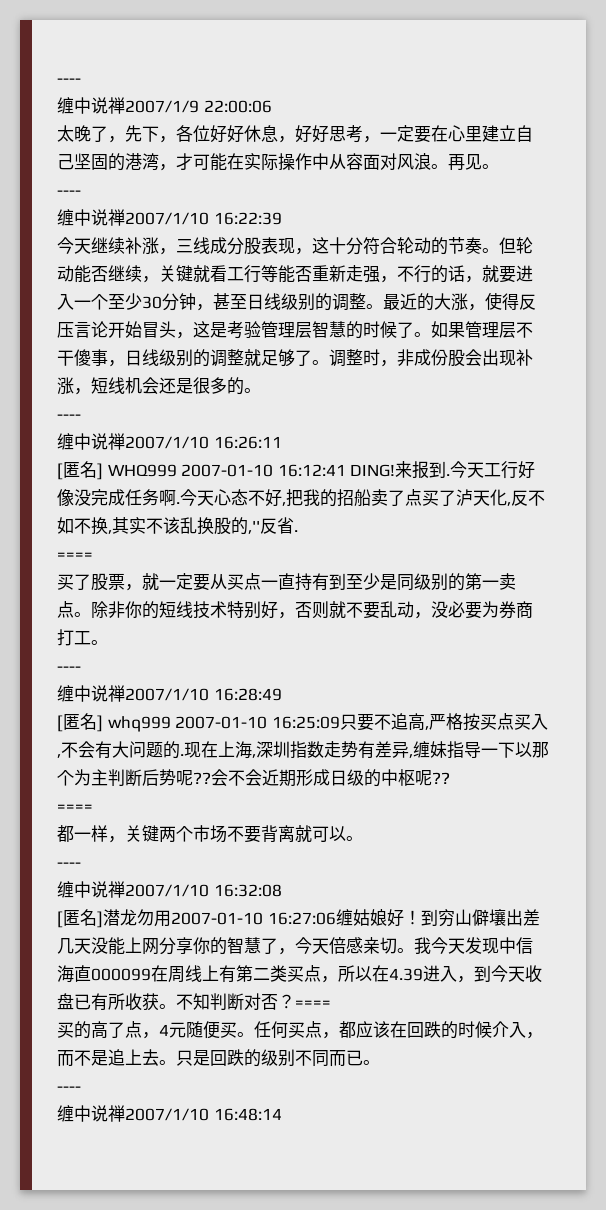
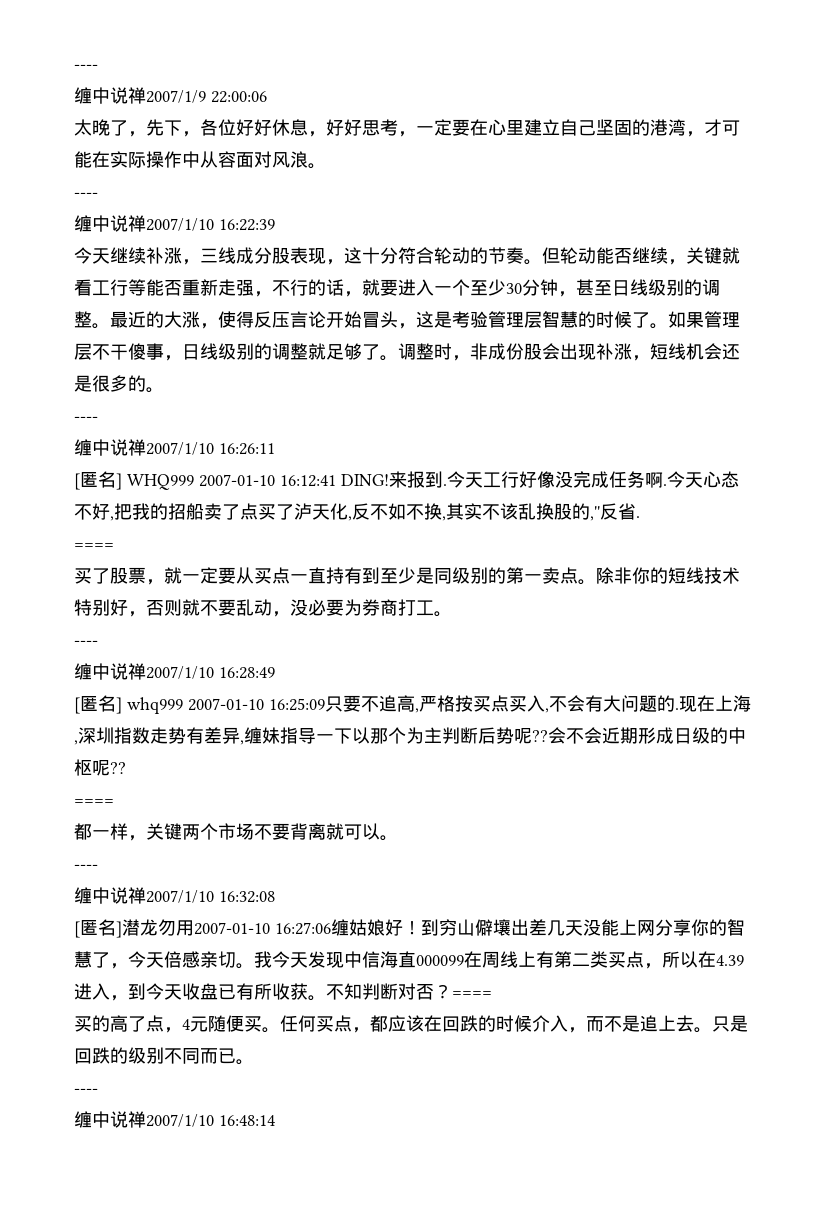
- 再见。

